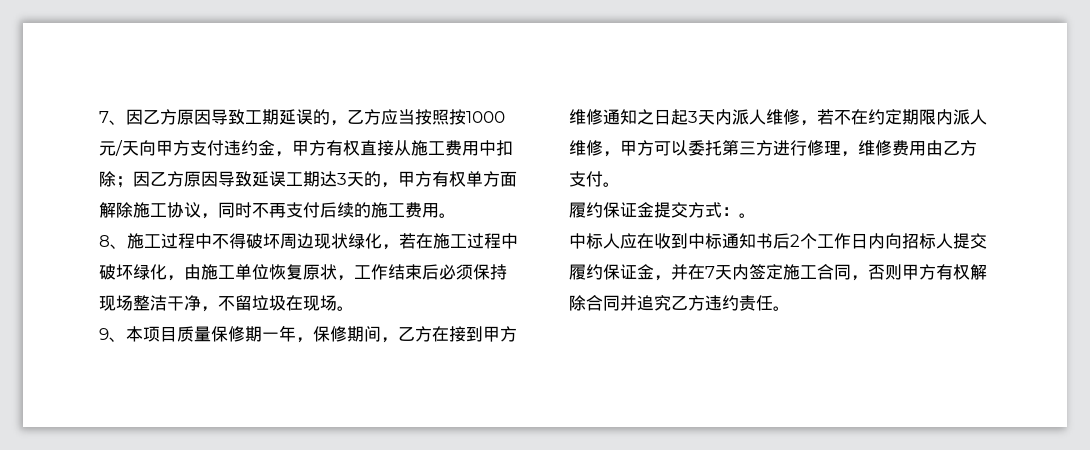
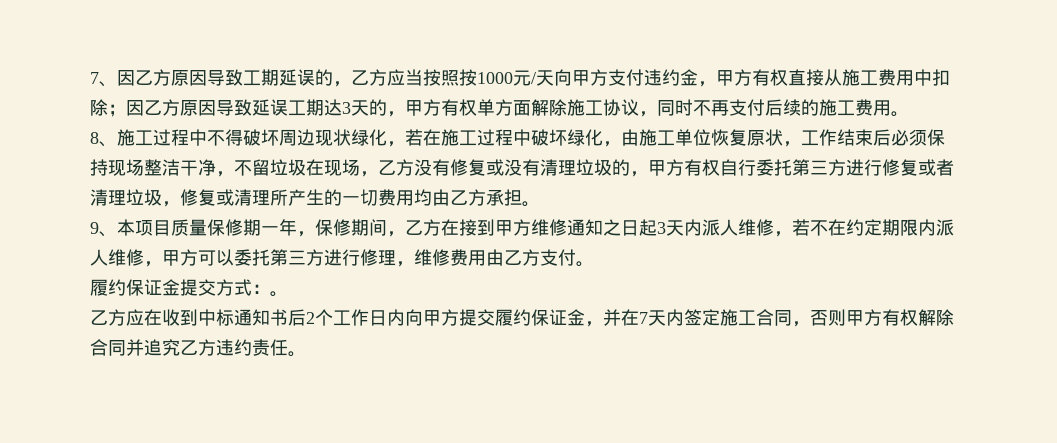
- 8、施工过程中不得破坏周边现状绿化，若在施工过程中破坏绿化，由施工单位恢复原状，工作结束后必须保持现场整洁干净，不留垃圾在现场。
+ 8、施工过程中不得破坏周边现状绿化，若在施工过程中破坏绿化，由施工单位恢复原状，工作结束后必须保持现场整洁干净，不留垃圾在现场，乙方没有修复或没有清理垃圾的，甲方有权自行委托第三方进行修复或者清理垃圾，修复或清理所产生的一切费用均由乙方承担。
- 中标人应在收到中标通知书后2个工作日内向招标人提交履约保证金，并在7天内签定施工合同，否则甲方有权解除合同并追究乙方违约责任。
+ 乙方应在收到中标通知书后2个工作日内向甲方提交履约保证金，并在7天内签定施工合同，否则甲方有权解除合同并追究乙方违约责任。

